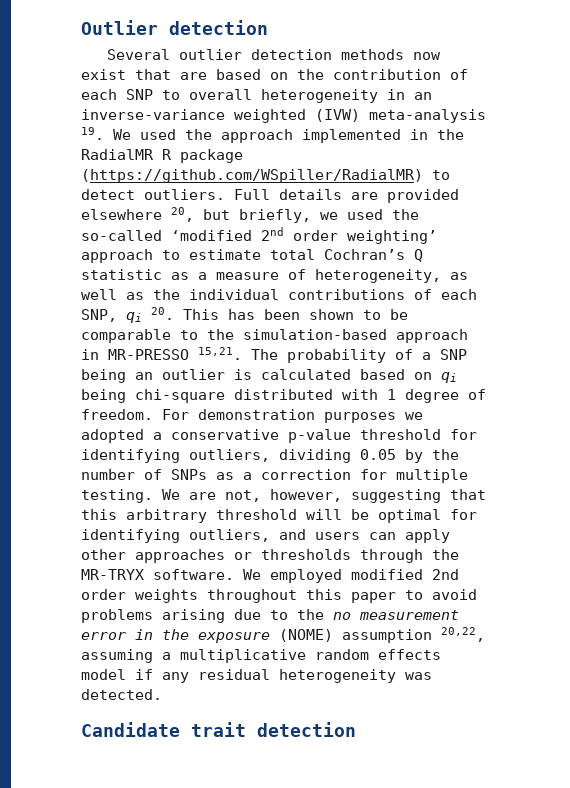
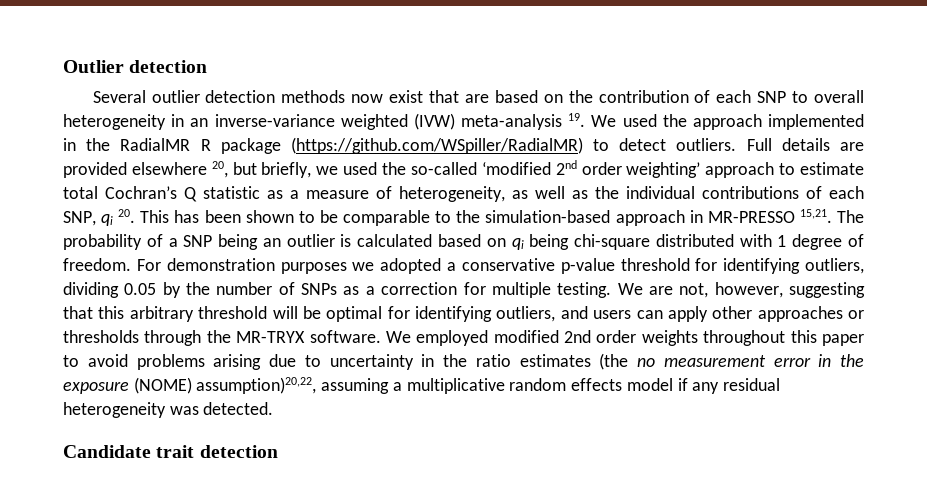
- We employed modified 2nd order weights throughout this paper to avoid problems arising due to the no measurement error in the exposure (NOME) assumption 20,22, assuming a multiplicative random effects model if any residual heterogeneity was detected.
+ We employed modified 2nd order weights throughout this paper to avoid problems arising due to uncertainty in the ratio estimates (the no measurement error in the exposure (NOME) assumption)20,22, assuming a multiplicative random effects model if any residual heterogeneity was detected.

